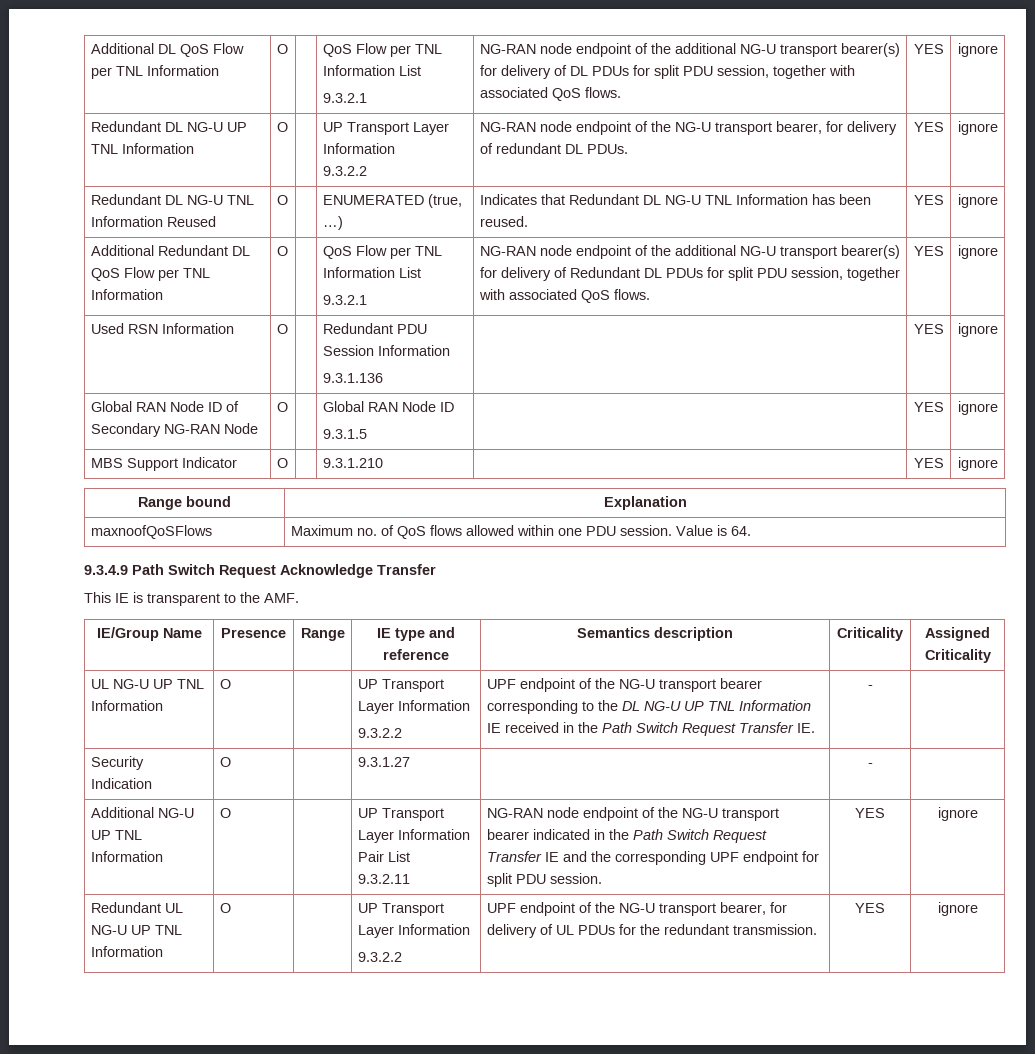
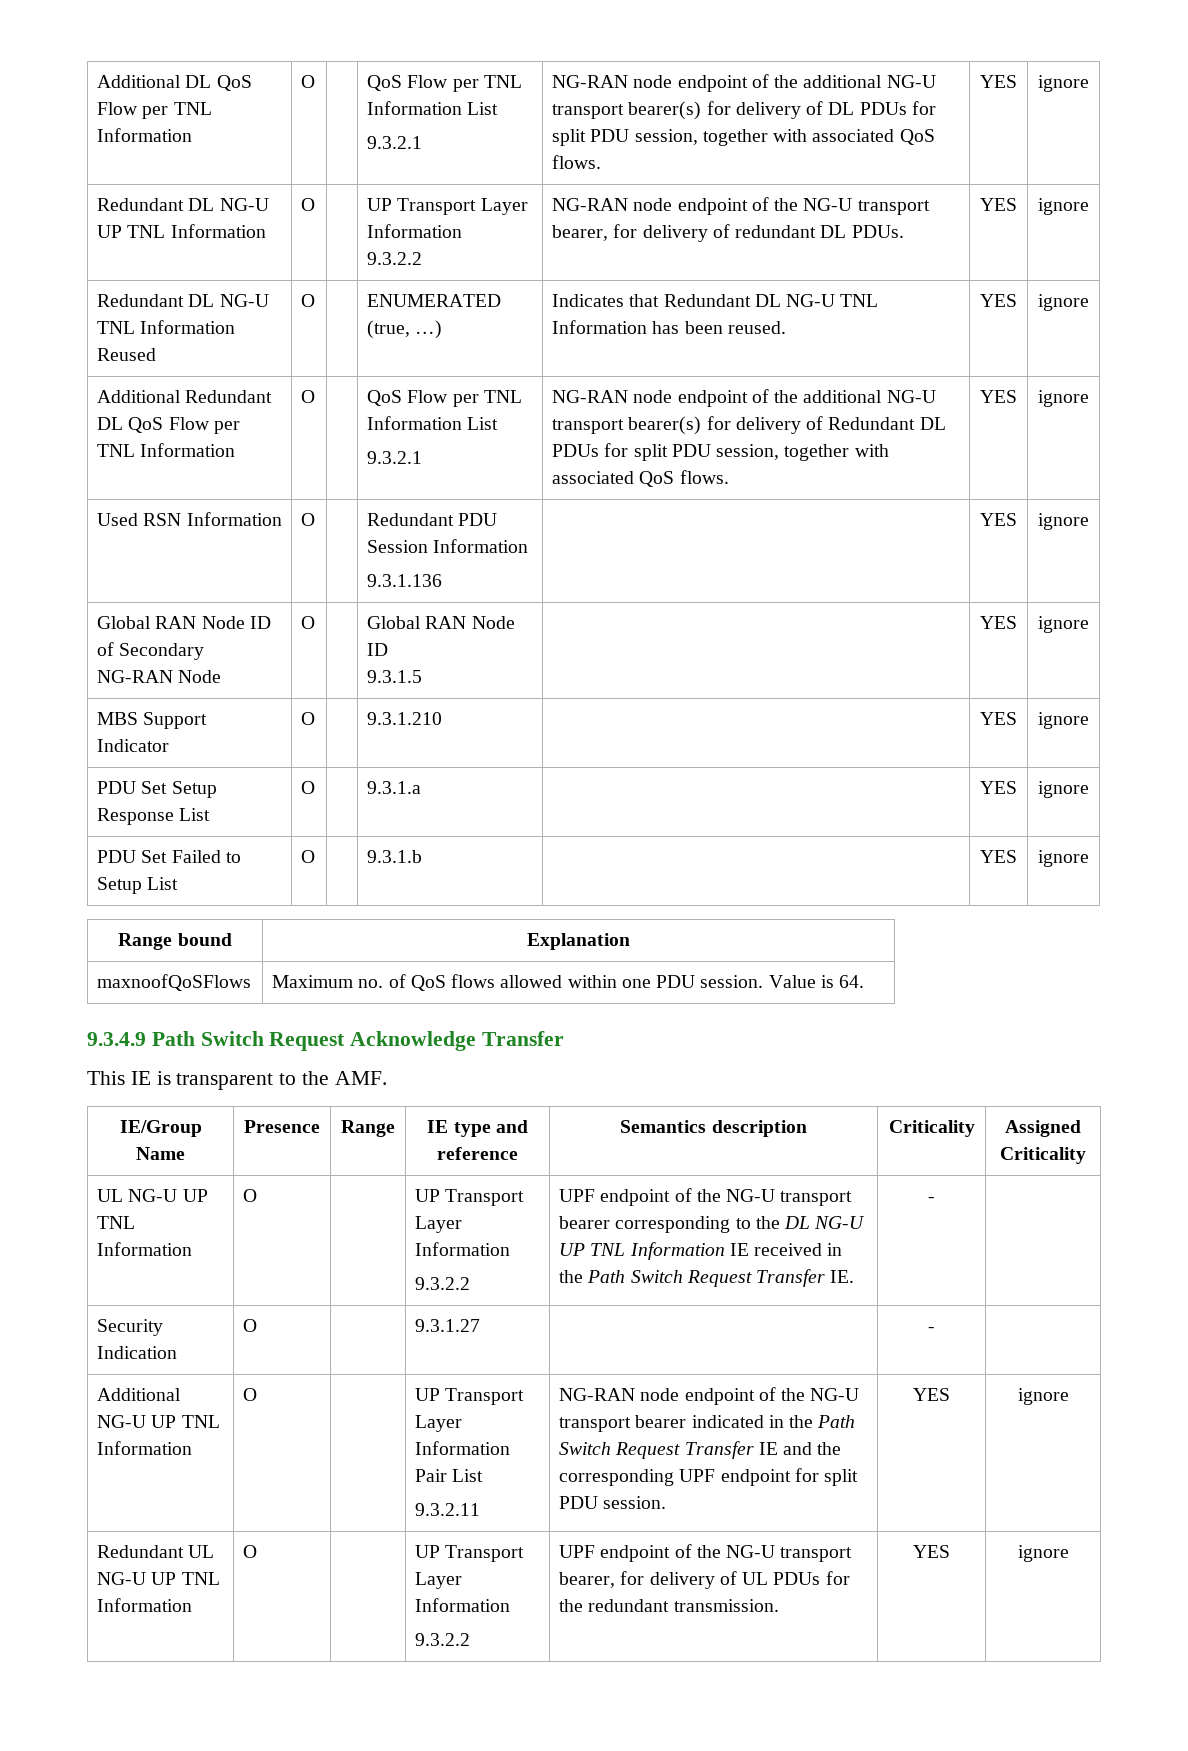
+ PDU Set Setup Response List | O | | 9.3.1.a | | YES | ignore
+ PDU Set Failed to Setup List | O | | 9.3.1.b | | YES | ignore

